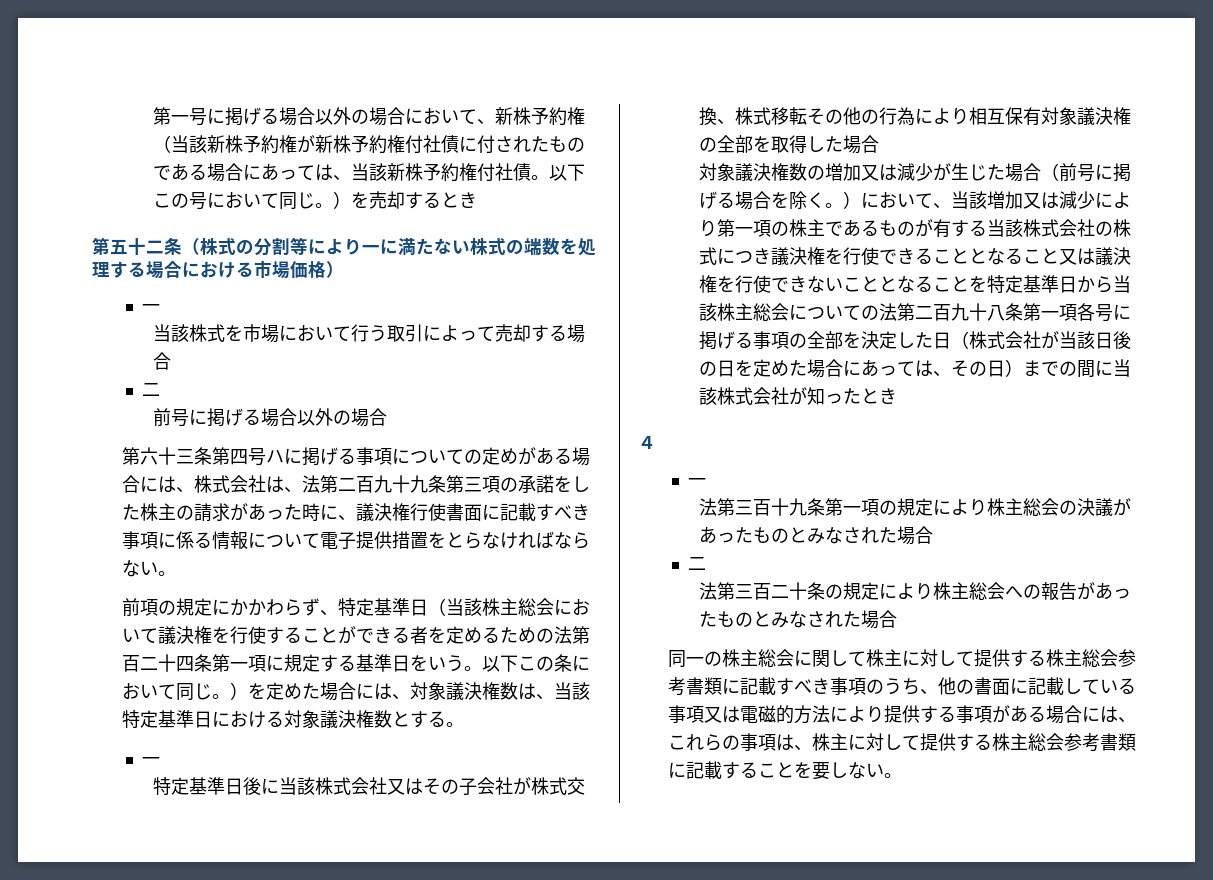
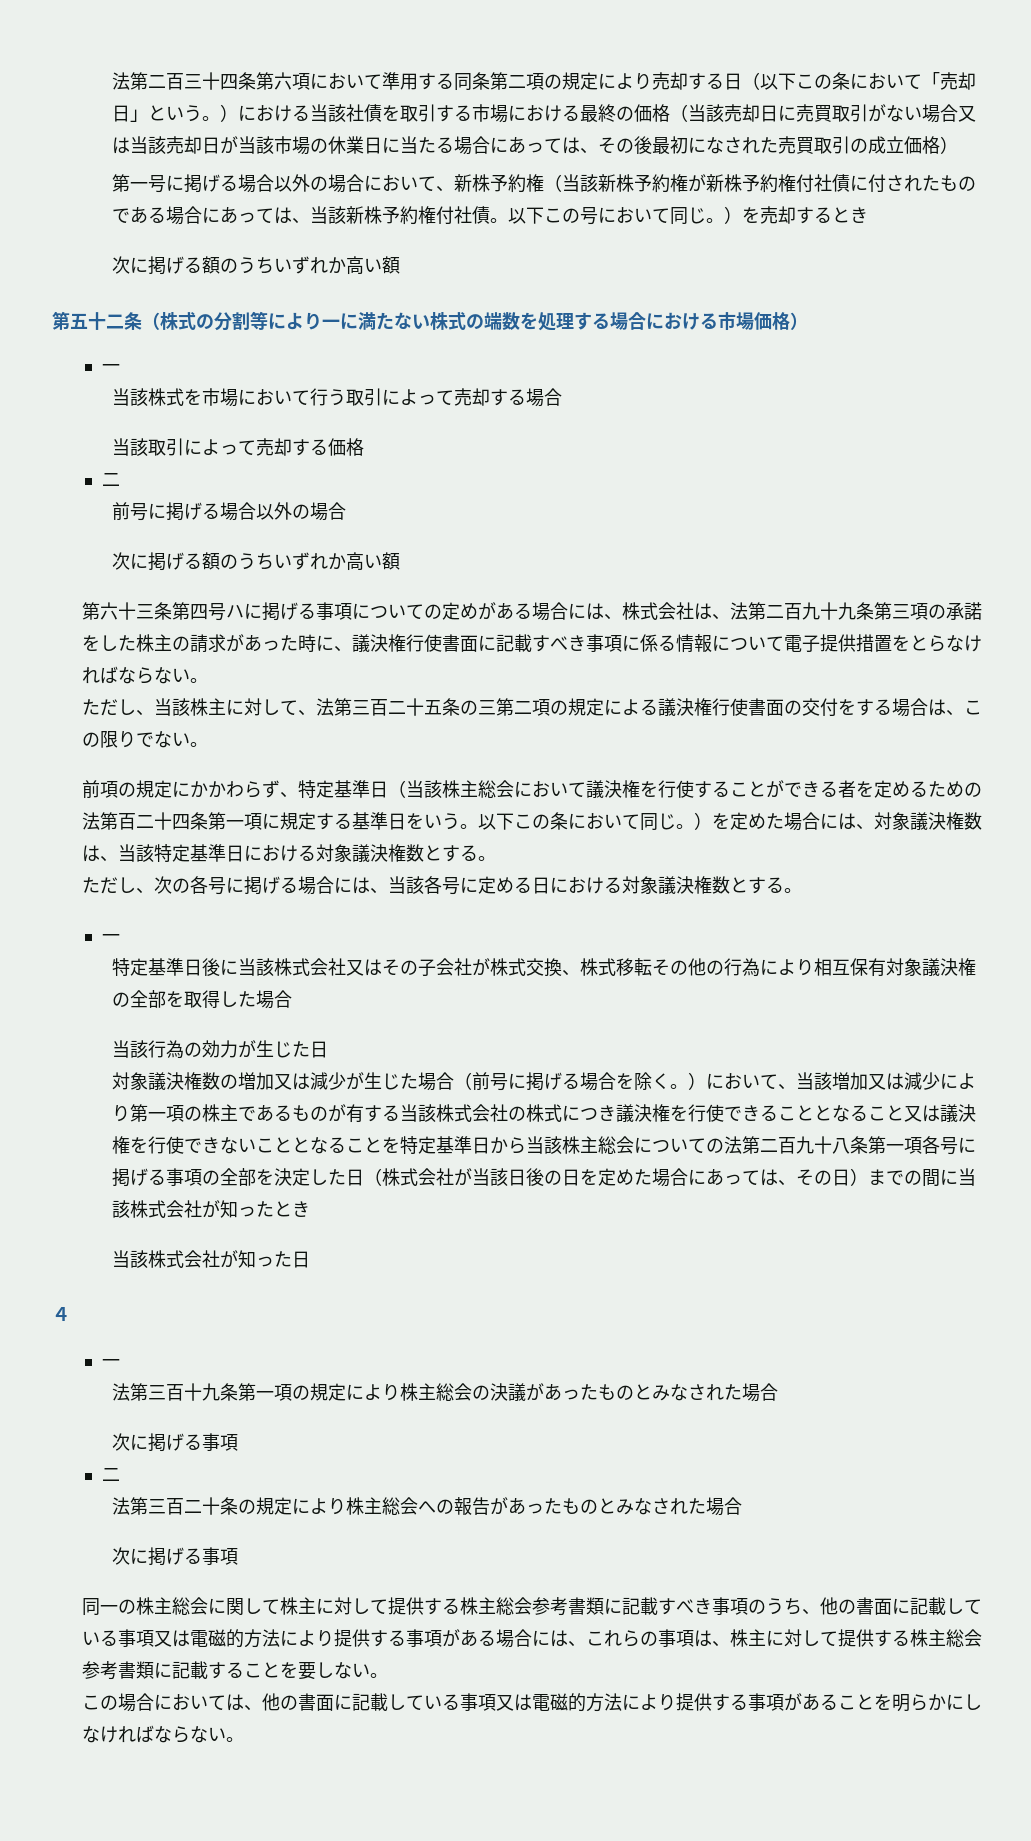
+ 法第二百三十四条第六項において準用する同条第二項の規定により売却する日（以下この条において「売却日」という。）における当該社債を取引する市場における最終の価格（当該売却日に売買取引がない場合又は当該売却日が当該市場の休業日に当たる場合にあっては、その後最初になされた売買取引の成立価格）
  以下この号において同じ。）を売却するとき
+ 次に掲げる額のうちいずれか高い額
+ 当該取引によって売却する価格
  前号に掲げる場合以外の場合
+ 次に掲げる額のうちいずれか高い額
+ ただし、当該株主に対して、法第三百二十五条の三第二項の規定による議決権行使書面の交付をする場合は、この限りでない。
+ ただし、次の各号に掲げる場合には、当該各号に定める日における対象議決権数とする。
+ 当該行為の効力が生じた日
+ 当該株式会社が知った日
  法第三百十九条第一項の規定により株主総会の決議があったものとみなされた場合
+ 次に掲げる事項
  法第三百二十条の規定により株主総会への報告があったものとみなされた場合
+ 次に掲げる事項
+ この場合においては、他の書面に記載している事項又は電磁的方法により提供する事項があることを明らかにしなければならない。

